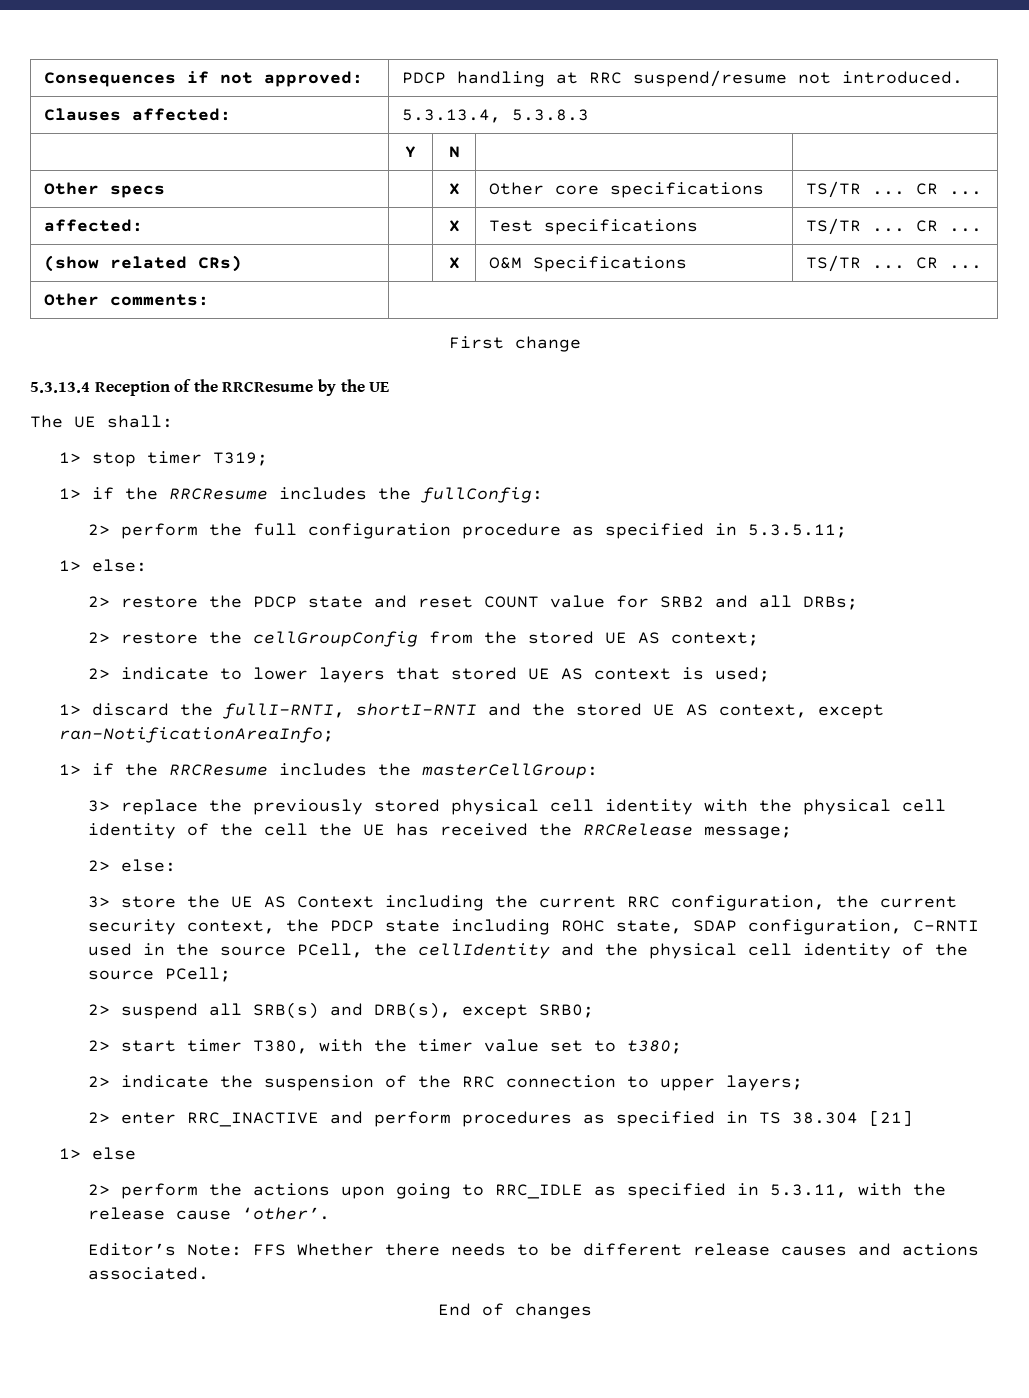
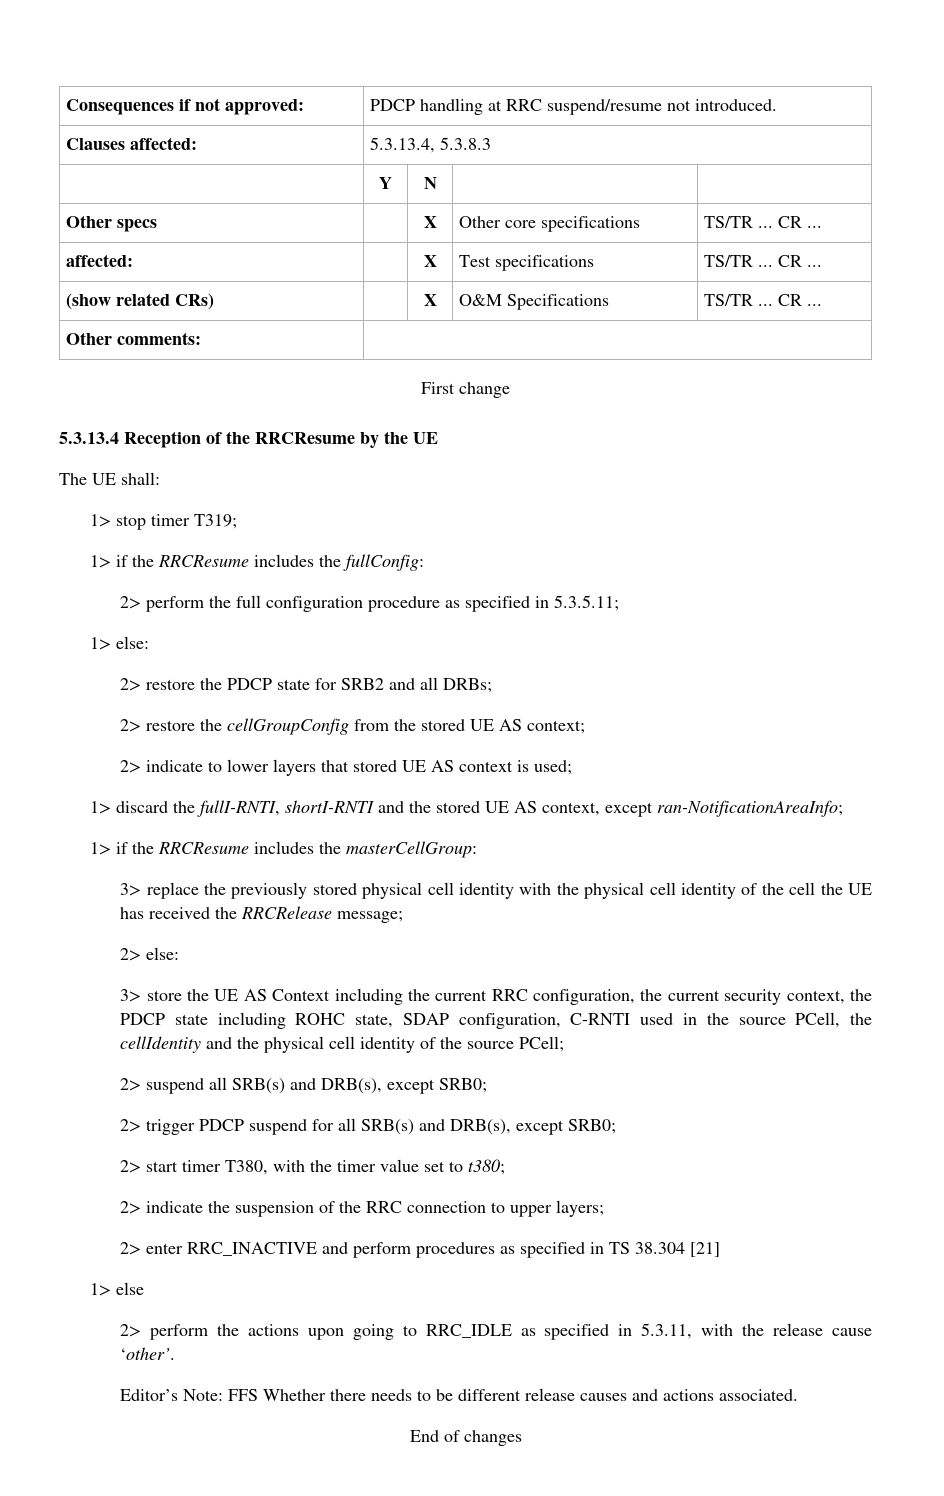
- 2> restore the PDCP state and reset COUNT value for SRB2 and all DRBs;
+ 2> restore the PDCP state for SRB2 and all DRBs;
+ 2> trigger PDCP suspend for all SRB(s) and DRB(s), except SRB0;

